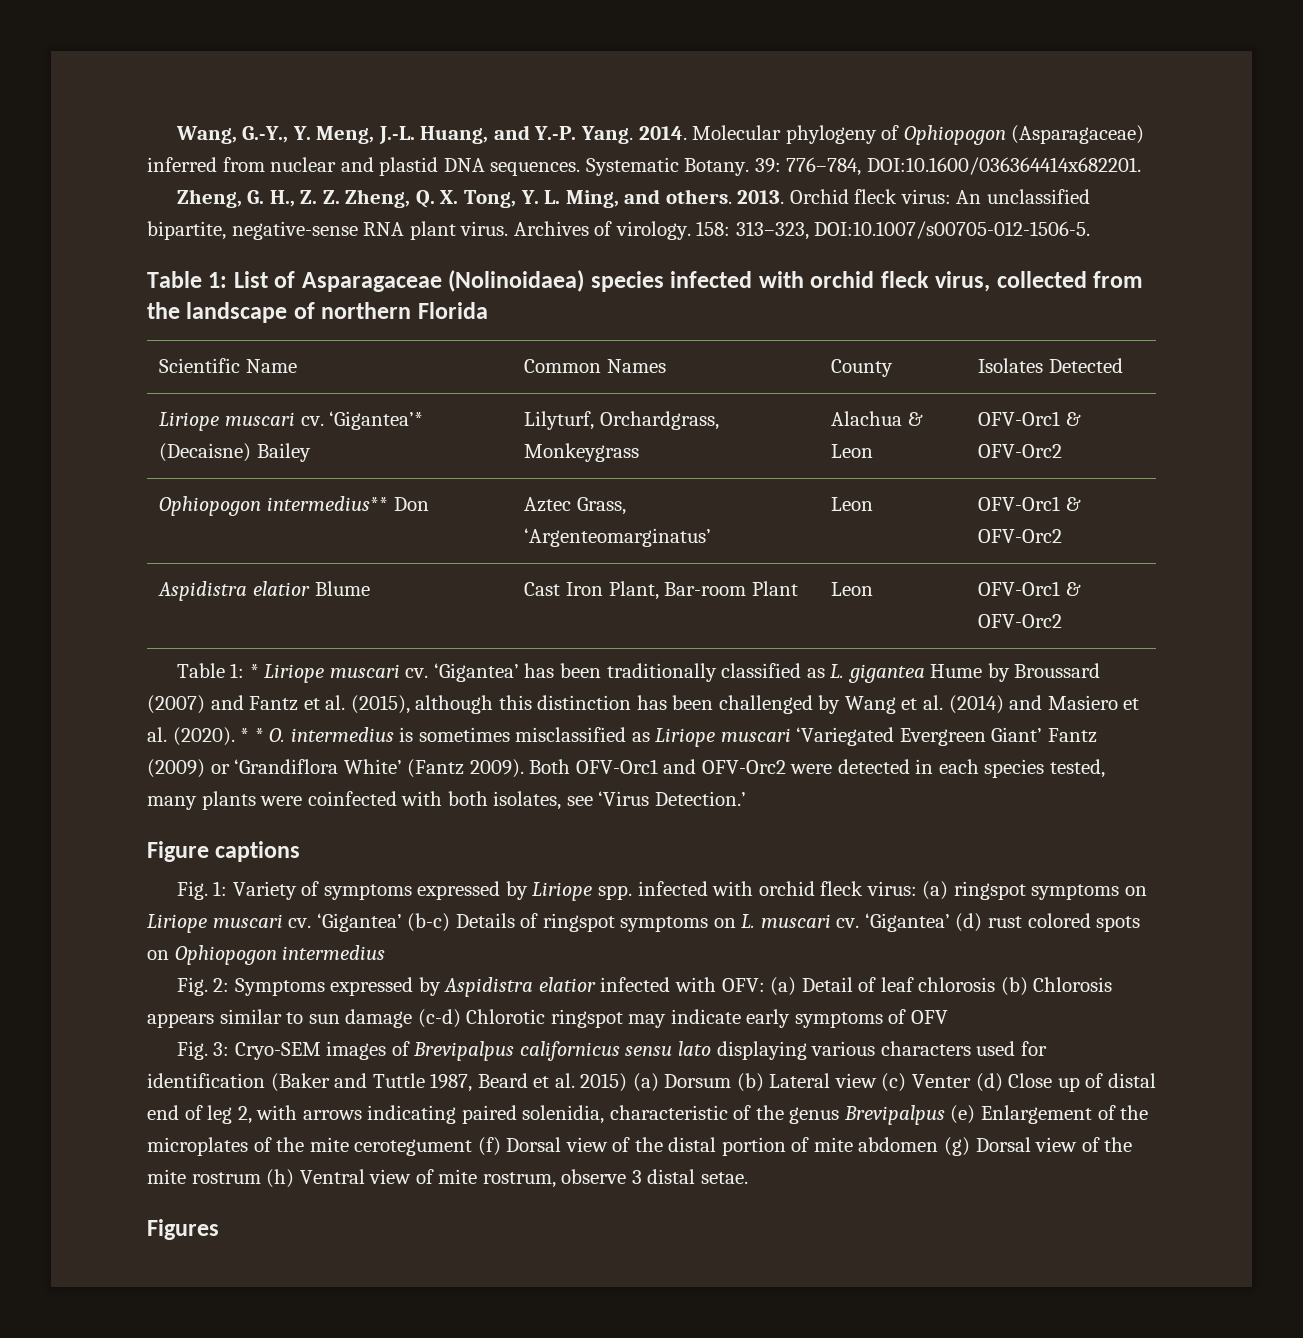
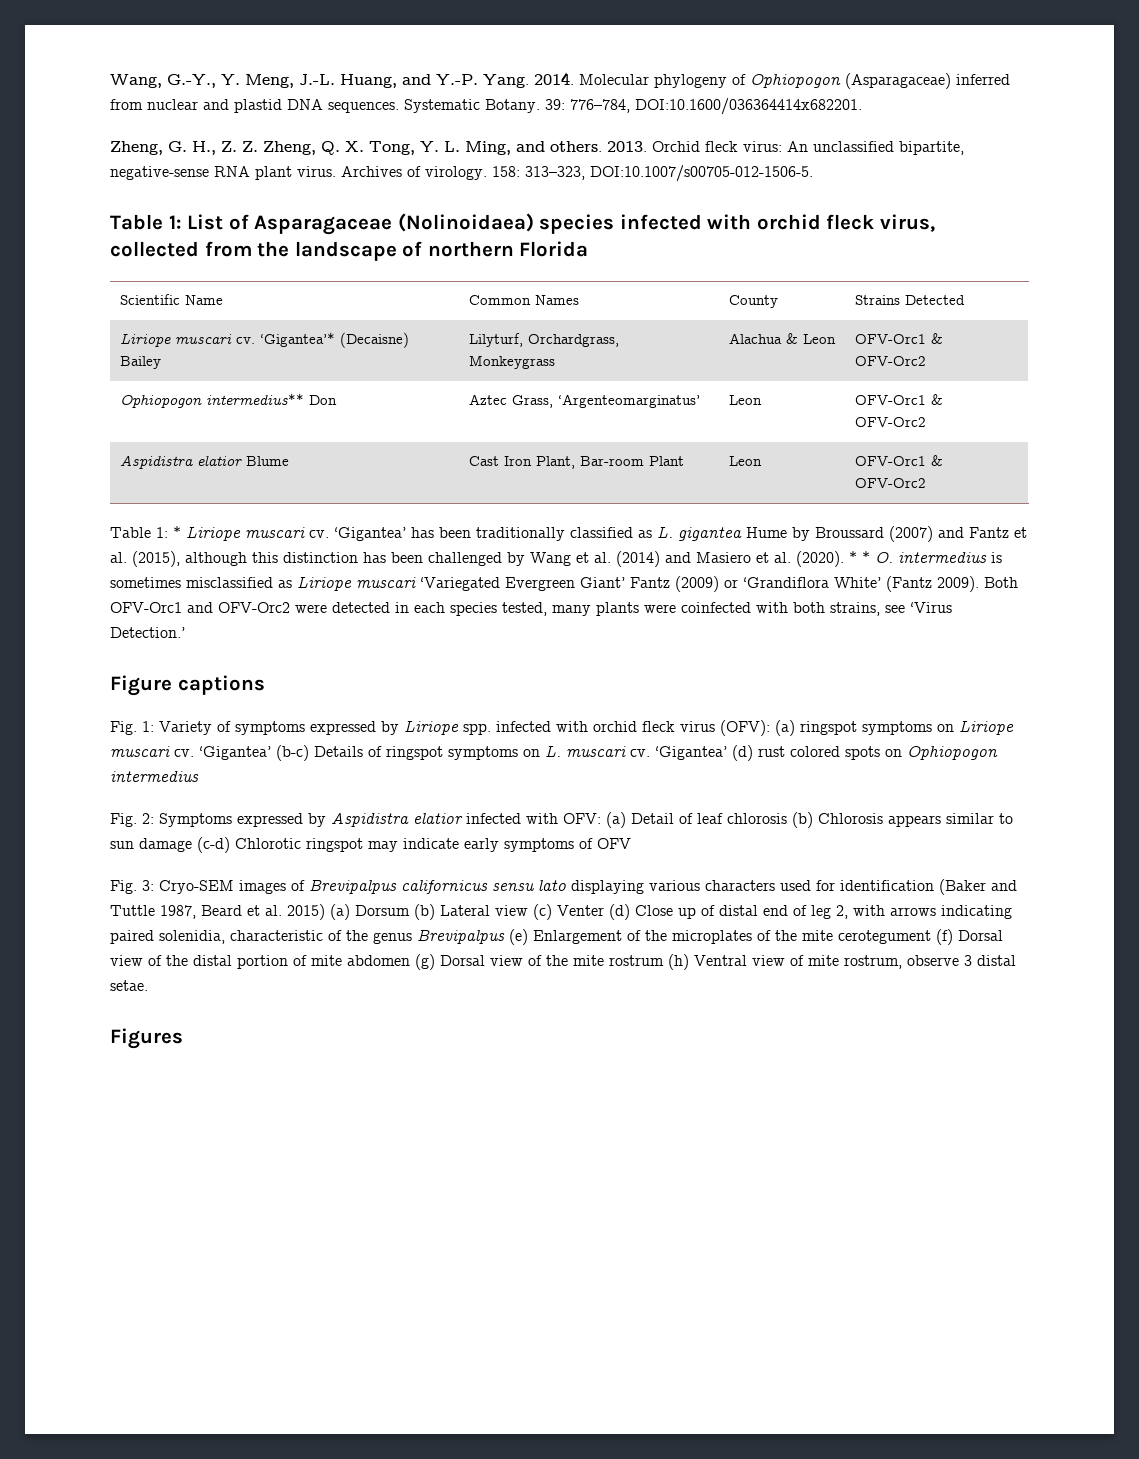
- Scientific Name | Common Names | County | Isolates Detected
+ Scientific Name | Common Names | County | Strains Detected
- Both OFV-Orc1 and OFV-Orc2 were detected in each species tested, many plants were coinfected with both isolates, see ‘Virus Detection.’
+ Both OFV-Orc1 and OFV-Orc2 were detected in each species tested, many plants were coinfected with both strains, see ‘Virus Detection.’
- Fig. 1: Variety of symptoms expressed by Liriope spp. infected with orchid fleck virus: (a) ringspot symptoms on Liriope muscari cv.
+ Fig. 1: Variety of symptoms expressed by Liriope spp. infected with orchid fleck virus (OFV): (a) ringspot symptoms on Liriope muscari cv.

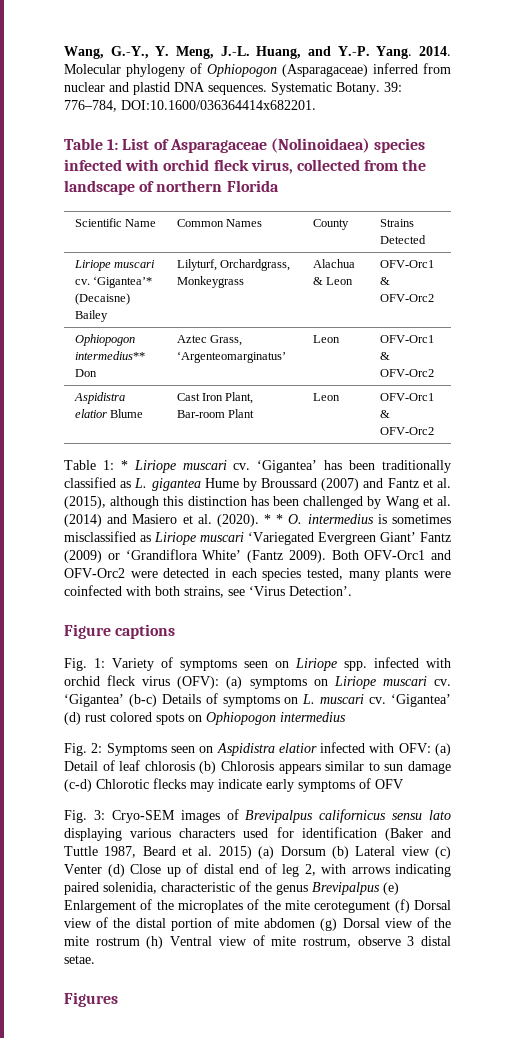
- Zheng, G. H., Z. Z. Zheng, Q. X. Tong, Y. L. Ming, and others. 2013. Orchid fleck virus: An unclassified bipartite, negative-sense RNA plant virus. Archives of virology. 158: 313–323, DOI:10.1007/s00705-012-1506-5.
- Both OFV-Orc1 and OFV-Orc2 were detected in each species tested, many plants were coinfected with both strains, see ‘Virus Detection.’
+ Both OFV-Orc1 and OFV-Orc2 were detected in each species tested, many plants were coinfected with both strains, see ‘Virus Detection’.
- Fig. 1: Variety of symptoms expressed by Liriope spp. infected with orchid fleck virus (OFV): (a) ringspot symptoms on Liriope muscari cv.
+ Fig. 1: Variety of symptoms seen on Liriope spp. infected with orchid fleck virus (OFV): (a) symptoms on Liriope muscari cv.
- ‘Gigantea’ (b-c) Details of ringspot symptoms on L. muscari cv.
+ ‘Gigantea’ (b-c) Details of symptoms on L. muscari cv.
- Fig. 2: Symptoms expressed by Aspidistra elatior infected with OFV: (a) Detail of leaf chlorosis (b) Chlorosis appears similar to sun damage (c-d) Chlorotic ringspot may indicate early symptoms of OFV
+ Fig. 2: Symptoms seen on Aspidistra elatior infected with OFV: (a) Detail of leaf chlorosis (b) Chlorosis appears similar to sun damage (c-d) Chlorotic flecks may indicate early symptoms of OFV

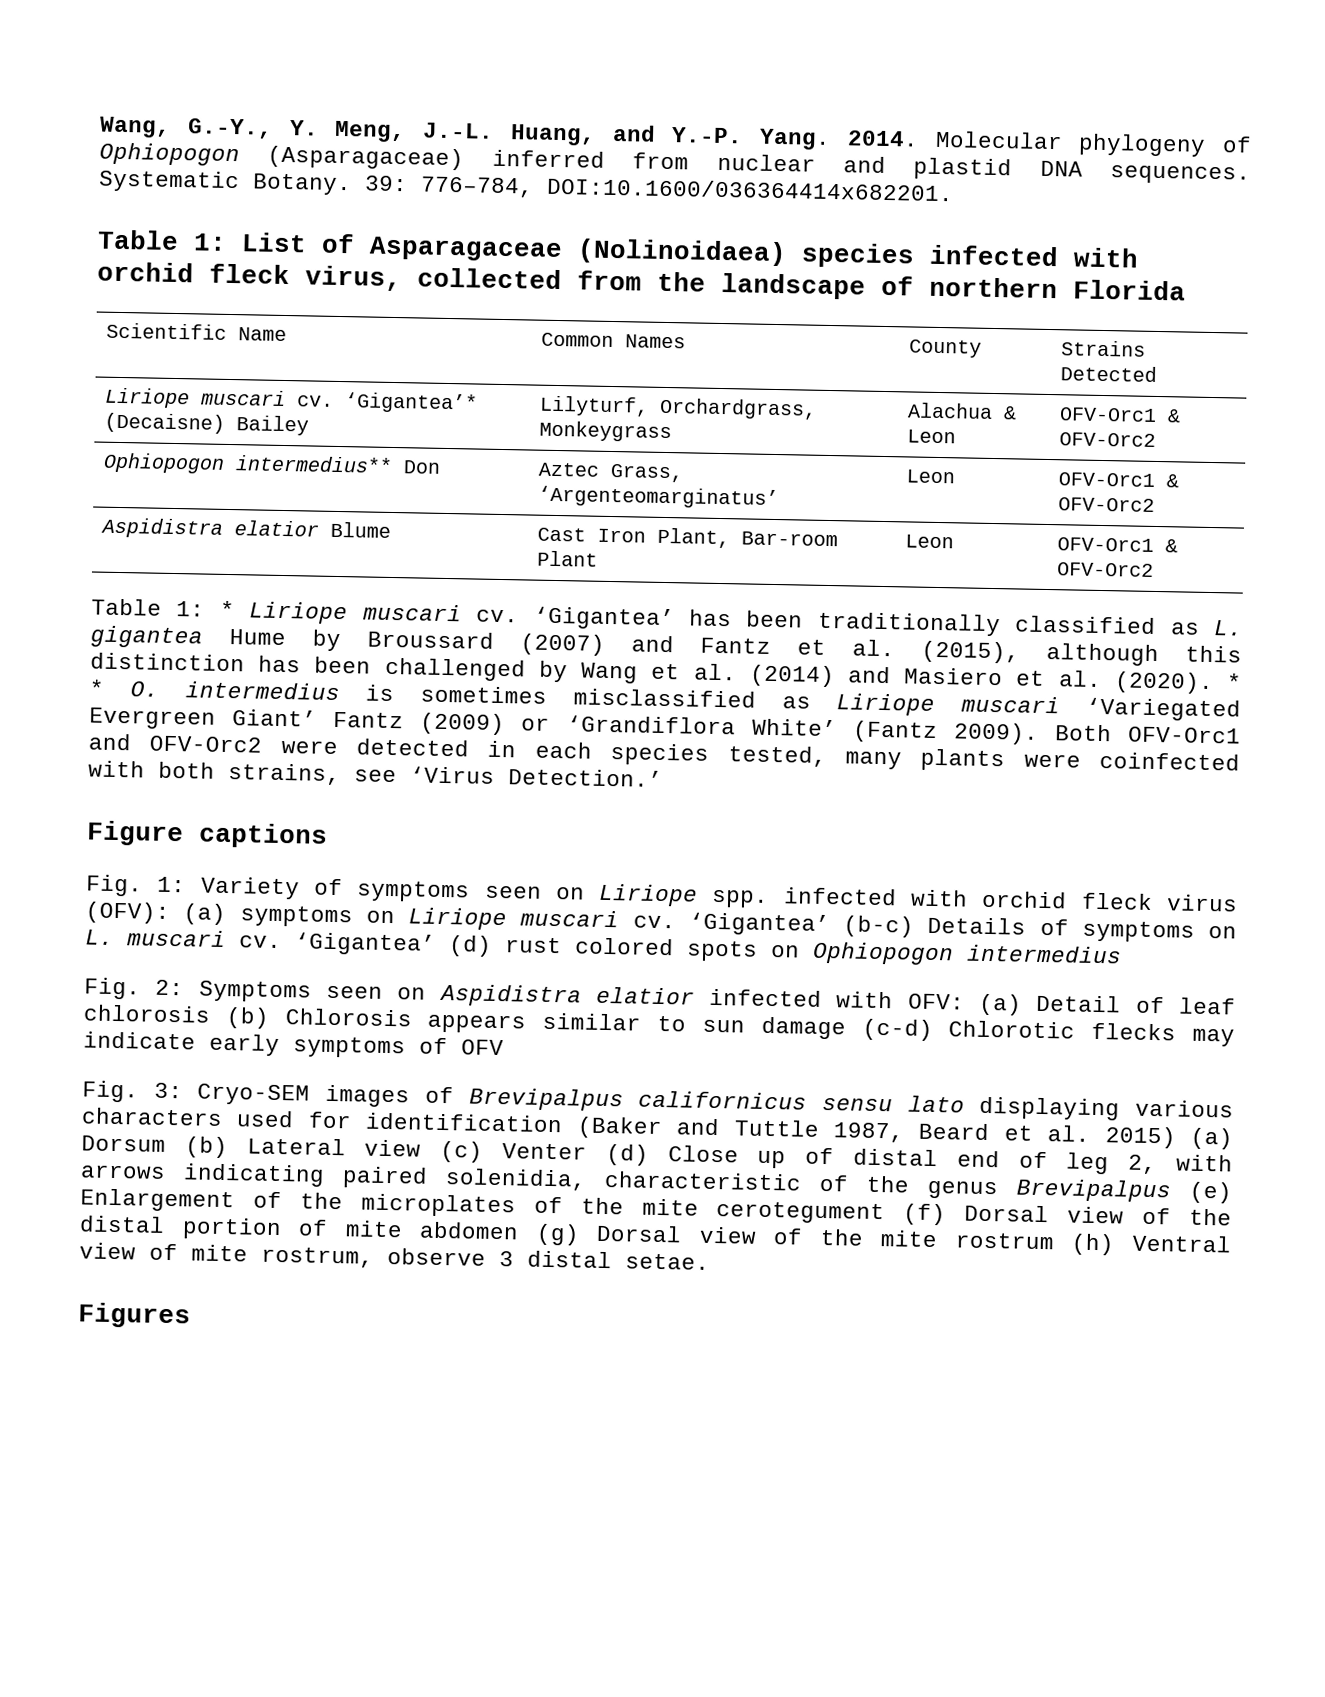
- Both OFV-Orc1 and OFV-Orc2 were detected in each species tested, many plants were coinfected with both strains, see ‘Virus Detection’.
+ Both OFV-Orc1 and OFV-Orc2 were detected in each species tested, many plants were coinfected with both strains, see ‘Virus Detection.’

